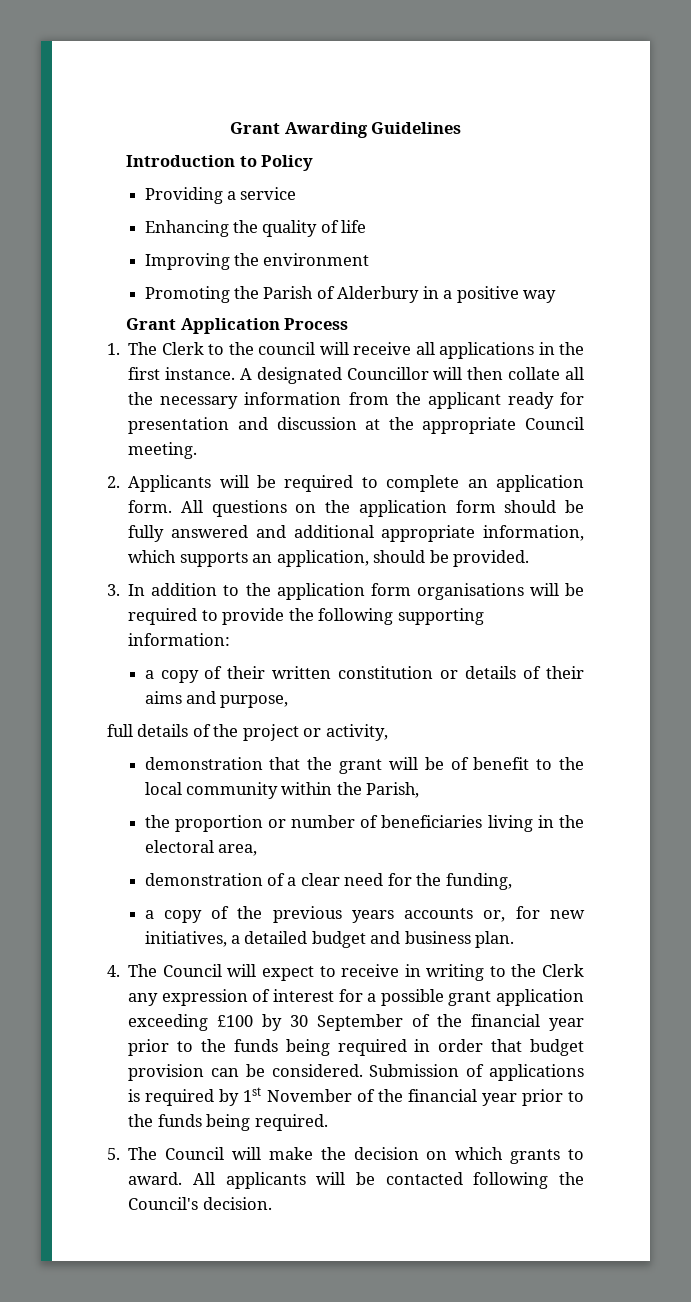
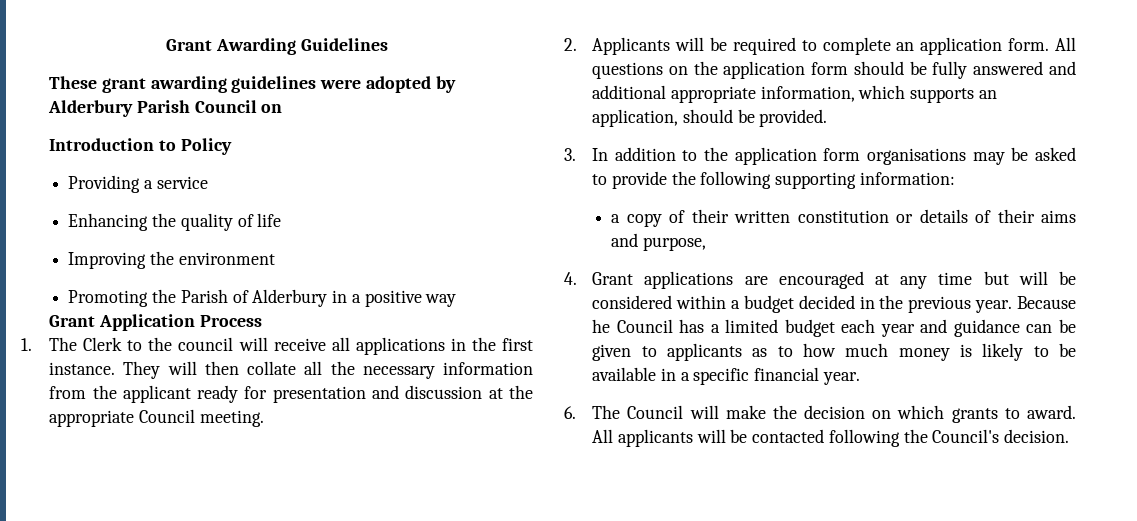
+ These grant awarding guidelines were adopted by Alderbury Parish Council on
- A designated Councillor will then collate all the necessary information from the applicant ready for presentation and discussion at the appropriate Council meeting.
+ They will then collate all the necessary information from the applicant ready for presentation and discussion at the appropriate Council meeting.
- 3. In addition to the application form organisations will be required to provide the following supporting information:
+ 3. In addition to the application form organisations may be asked to provide the following supporting information:
- full details of the project or activity,
- demonstration that the grant will be of benefit to the local community within the Parish,
- the proportion or number of beneficiaries living in the electoral area,
- demonstration of a clear need for the funding,
- a copy of the previous years accounts or, for new initiatives, a detailed budget and business plan.
- 4. The Council will expect to receive in writing to the Clerk any expression of interest for a possible grant application exceeding £100 by 30 September of the financial year prior to the funds being required in order that budget provision can be considered. Submission of applications is required by 1st November of the financial year prior to the funds being required.
- 5. The Council will make the decision on which grants to award.
+ 4. Grant applications are encouraged at any time but will be considered within a budget decided in the previous year. Because he Council has a limited budget each year and guidance can be given to applicants as to how much money is likely to be available in a specific financial year.
+ 6. The Council will make the decision on which grants to award.

